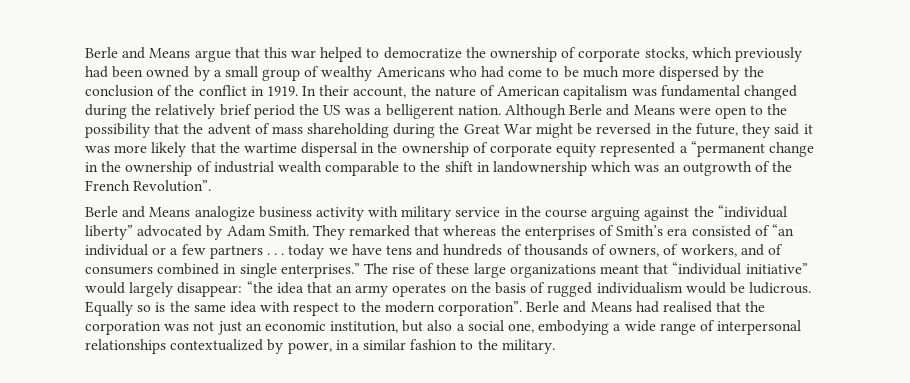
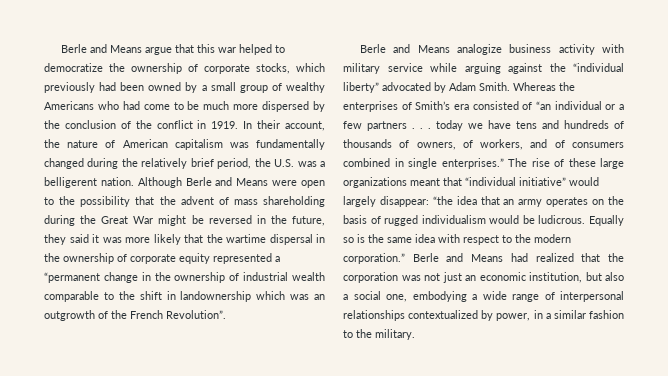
- In their account, the nature of American capitalism was fundamental changed during the relatively brief period the US was a belligerent nation.
+ In their account, the nature of American capitalism was fundamentally changed during the relatively brief period, the U.S. was a belligerent nation.
- Berle and Means analogize business activity with military service in the course arguing against the “individual liberty” advocated by Adam Smith.
+ Berle and Means analogize business activity with military service while arguing against the “individual liberty” advocated by Adam Smith.
- They remarked that whereas the enterprises of Smith’s era consisted of “an individual or a few partners . . . today we have tens and hundreds of thousands of owners, of workers, and of consumers combined in single enterprises.”
+ Whereas the enterprises of Smith’s era consisted of “an individual or a few partners . . . today we have tens and hundreds of thousands of owners, of workers, and of consumers combined in single enterprises.”
- Equally so is the same idea with respect to the modern corporation”.
+ Equally so is the same idea with respect to the modern corporation.”
- Berle and Means had realised that the corporation was not just an economic institution, but also a social one, embodying a wide range of interpersonal relationships contextualized by power, in a similar fashion to the military.
+ Berle and Means had realized that the corporation was not just an economic institution, but also a social one, embodying a wide range of interpersonal relationships contextualized by power, in a similar fashion to the military.

